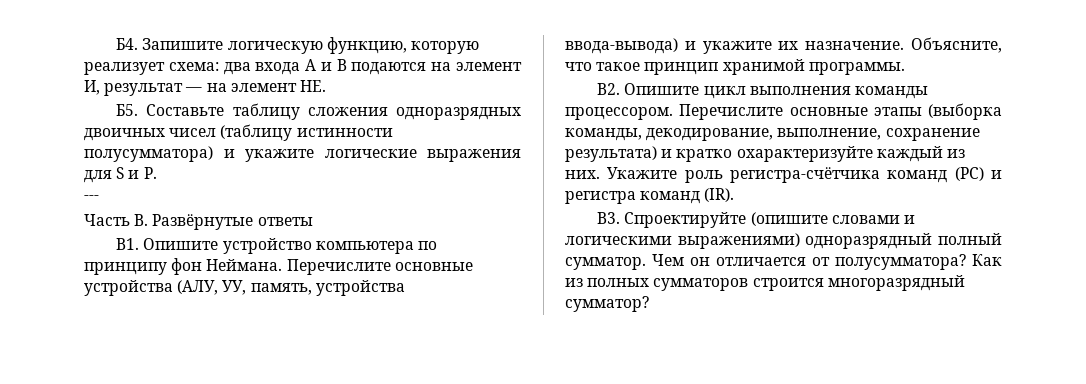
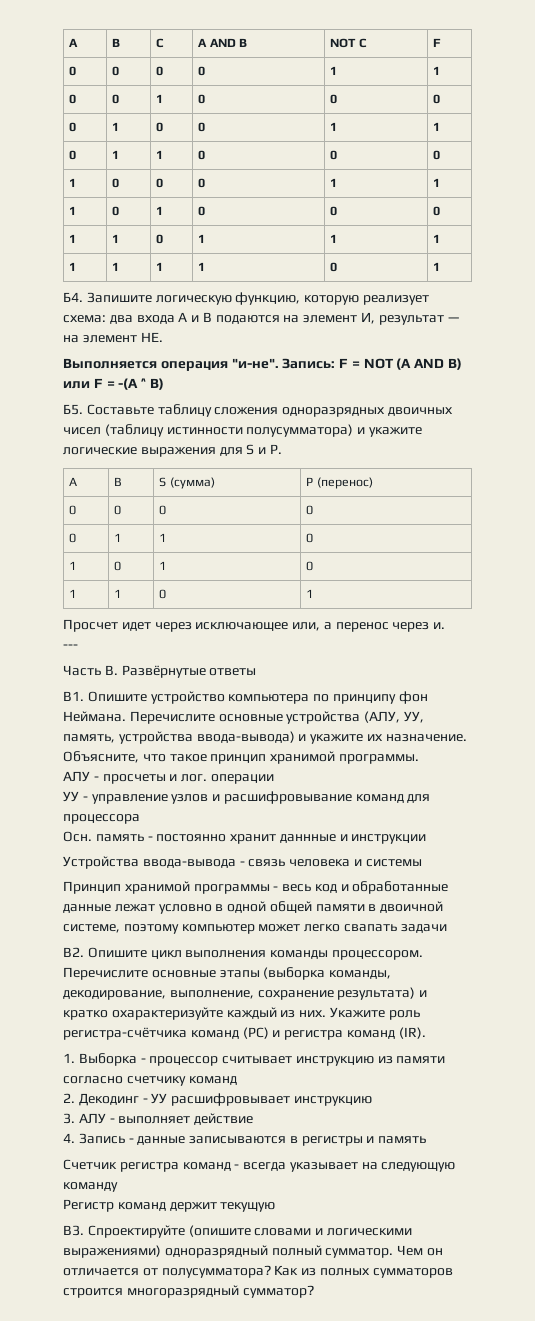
+ A | B | C | A AND B | NOT C | F
+ 0 | 0 | 0 | 0 | 1 | 1
+ 0 | 0 | 1 | 0 | 0 | 0
+ 0 | 1 | 0 | 0 | 1 | 1
+ 0 | 1 | 1 | 0 | 0 | 0
+ 1 | 0 | 0 | 0 | 1 | 1
+ 1 | 0 | 1 | 0 | 0 | 0
+ 1 | 1 | 0 | 1 | 1 | 1
+ 1 | 1 | 1 | 1 | 0 | 1
+ Выполняется операция "и-не". Запись: F = NOT (A AND B) или F = -(A ^ B)
+ A | B | S (сумма) | P (перенос)
+ 0 | 0 | 0 | 0
+ 0 | 1 | 1 | 0
+ 1 | 0 | 1 | 0
+ 1 | 1 | 0 | 1
+ Просчет идет через исключающее или, а перенос через и.
+ АЛУ - просчеты и лог. операции
+ УУ - управление узлов и расшифровывание команд для процессора
+ Осн. память - постоянно хранит даннные и инструкции
+ Устройства ввода-вывода - связь человека и системы
+ Принцип хранимой программы - весь код и обработанные данные лежат условно в одной общей памяти в двоичной системе, поэтому компьютер может легко свапать задачи
+ 1. Выборка - процессор считывает инструкцию из памяти согласно счетчику команд
+ 2. Декодинг - УУ расшифровывает инструкцию
+ 3. АЛУ - выполняет действие
+ 4. Запись - данные записываются в регистры и память
+ Счетчик регистра команд - всегда указывает на следующую команду
+ Регистр команд держит текущую

